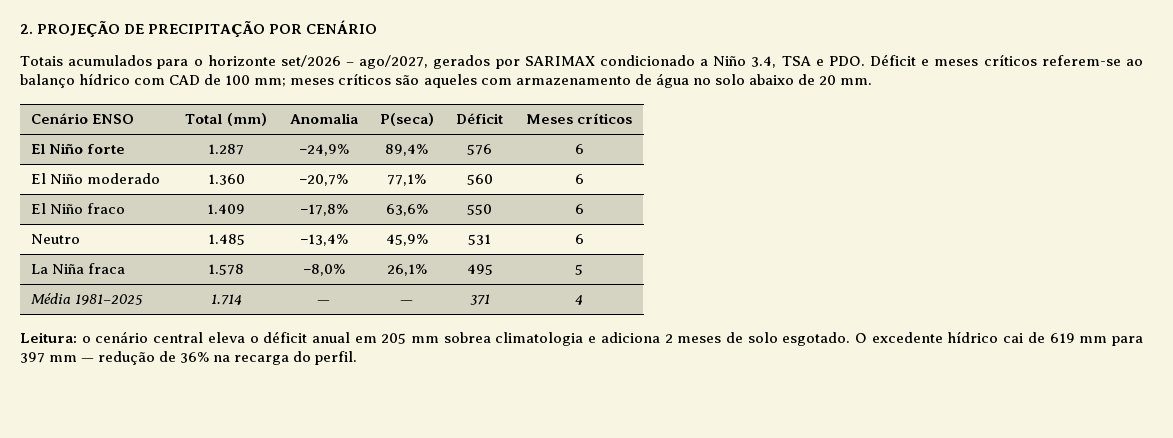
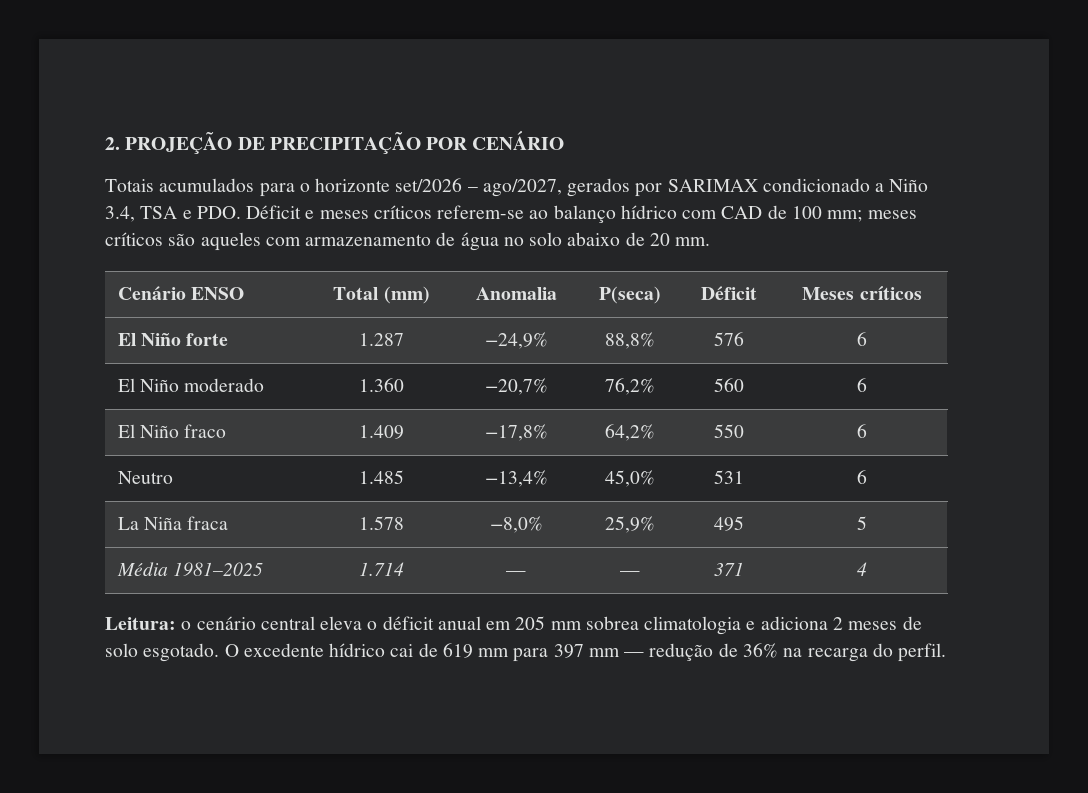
- El Niño forte | 1.287 | −24,9% | 89,4% | 576 | 6
+ El Niño forte | 1.287 | −24,9% | 88,8% | 576 | 6
- El Niño moderado | 1.360 | −20,7% | 77,1% | 560 | 6
+ El Niño moderado | 1.360 | −20,7% | 76,2% | 560 | 6
- El Niño fraco | 1.409 | −17,8% | 63,6% | 550 | 6
+ El Niño fraco | 1.409 | −17,8% | 64,2% | 550 | 6
- Neutro | 1.485 | −13,4% | 45,9% | 531 | 6
+ Neutro | 1.485 | −13,4% | 45,0% | 531 | 6
- La Niña fraca | 1.578 | −8,0% | 26,1% | 495 | 5
+ La Niña fraca | 1.578 | −8,0% | 25,9% | 495 | 5

